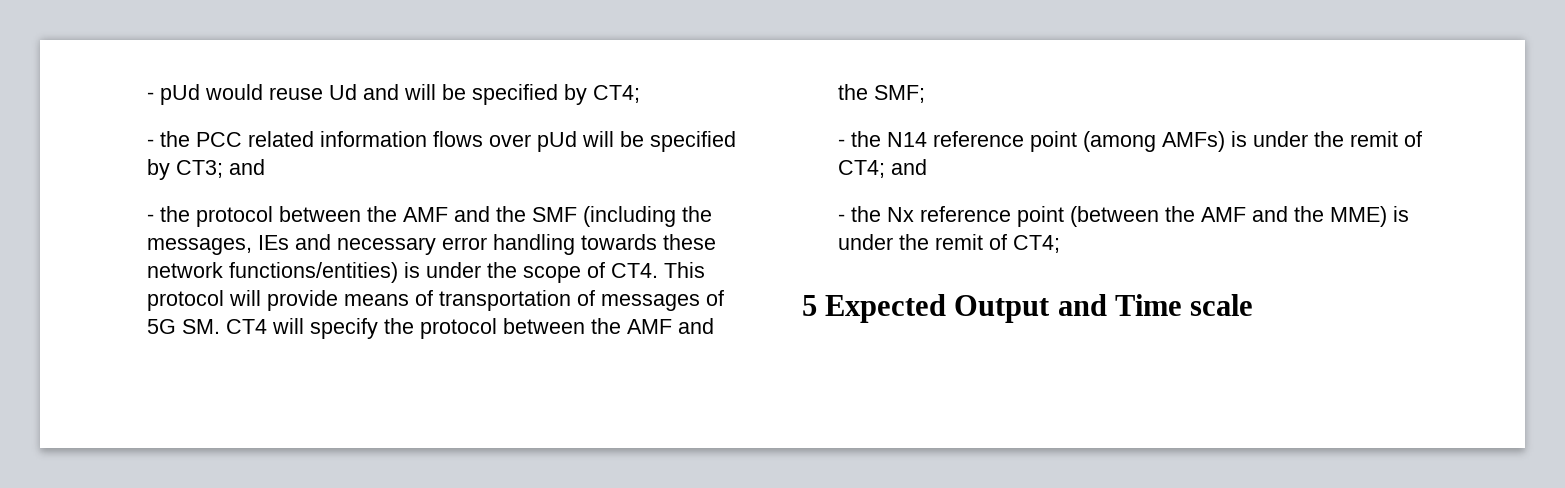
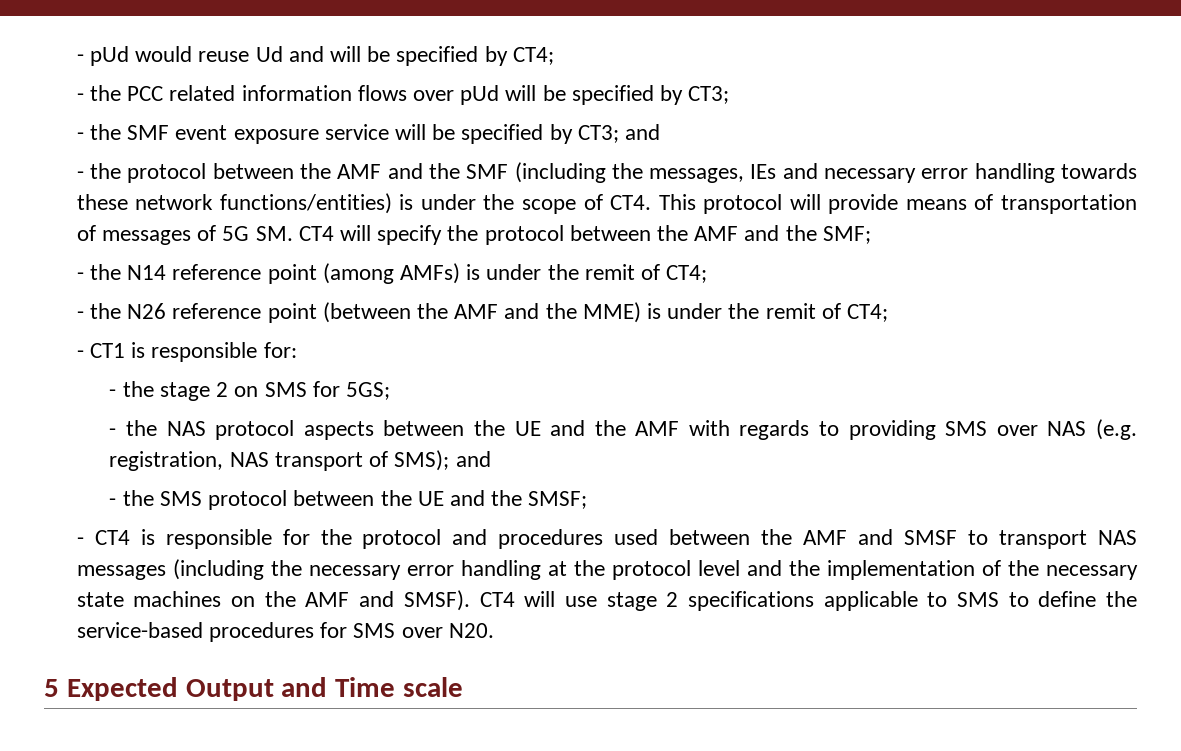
- - the PCC related information flows over pUd will be specified by CT3; and
+ - the PCC related information flows over pUd will be specified by CT3;
+ - the SMF event exposure service will be specified by CT3; and
- - the N14 reference point (among AMFs) is under the remit of CT4; and
- - the Nx reference point (between the AMF and the MME) is under the remit of CT4;
+ - the N14 reference point (among AMFs) is under the remit of CT4;
+ - the N26 reference point (between the AMF and the MME) is under the remit of CT4;
+ - CT1 is responsible for:
+ - the stage 2 on SMS for 5GS;
+ - the NAS protocol aspects between the UE and the AMF with regards to providing SMS over NAS (e.g. registration, NAS transport of SMS); and
+ - the SMS protocol between the UE and the SMSF;
+ - CT4 is responsible for the protocol and procedures used between the AMF and SMSF to transport NAS messages (including the necessary error handling at the protocol level and the implementation of the necessary state machines on the AMF and SMSF). CT4 will use stage 2 specifications applicable to SMS to define the service-based procedures for SMS over N20.

